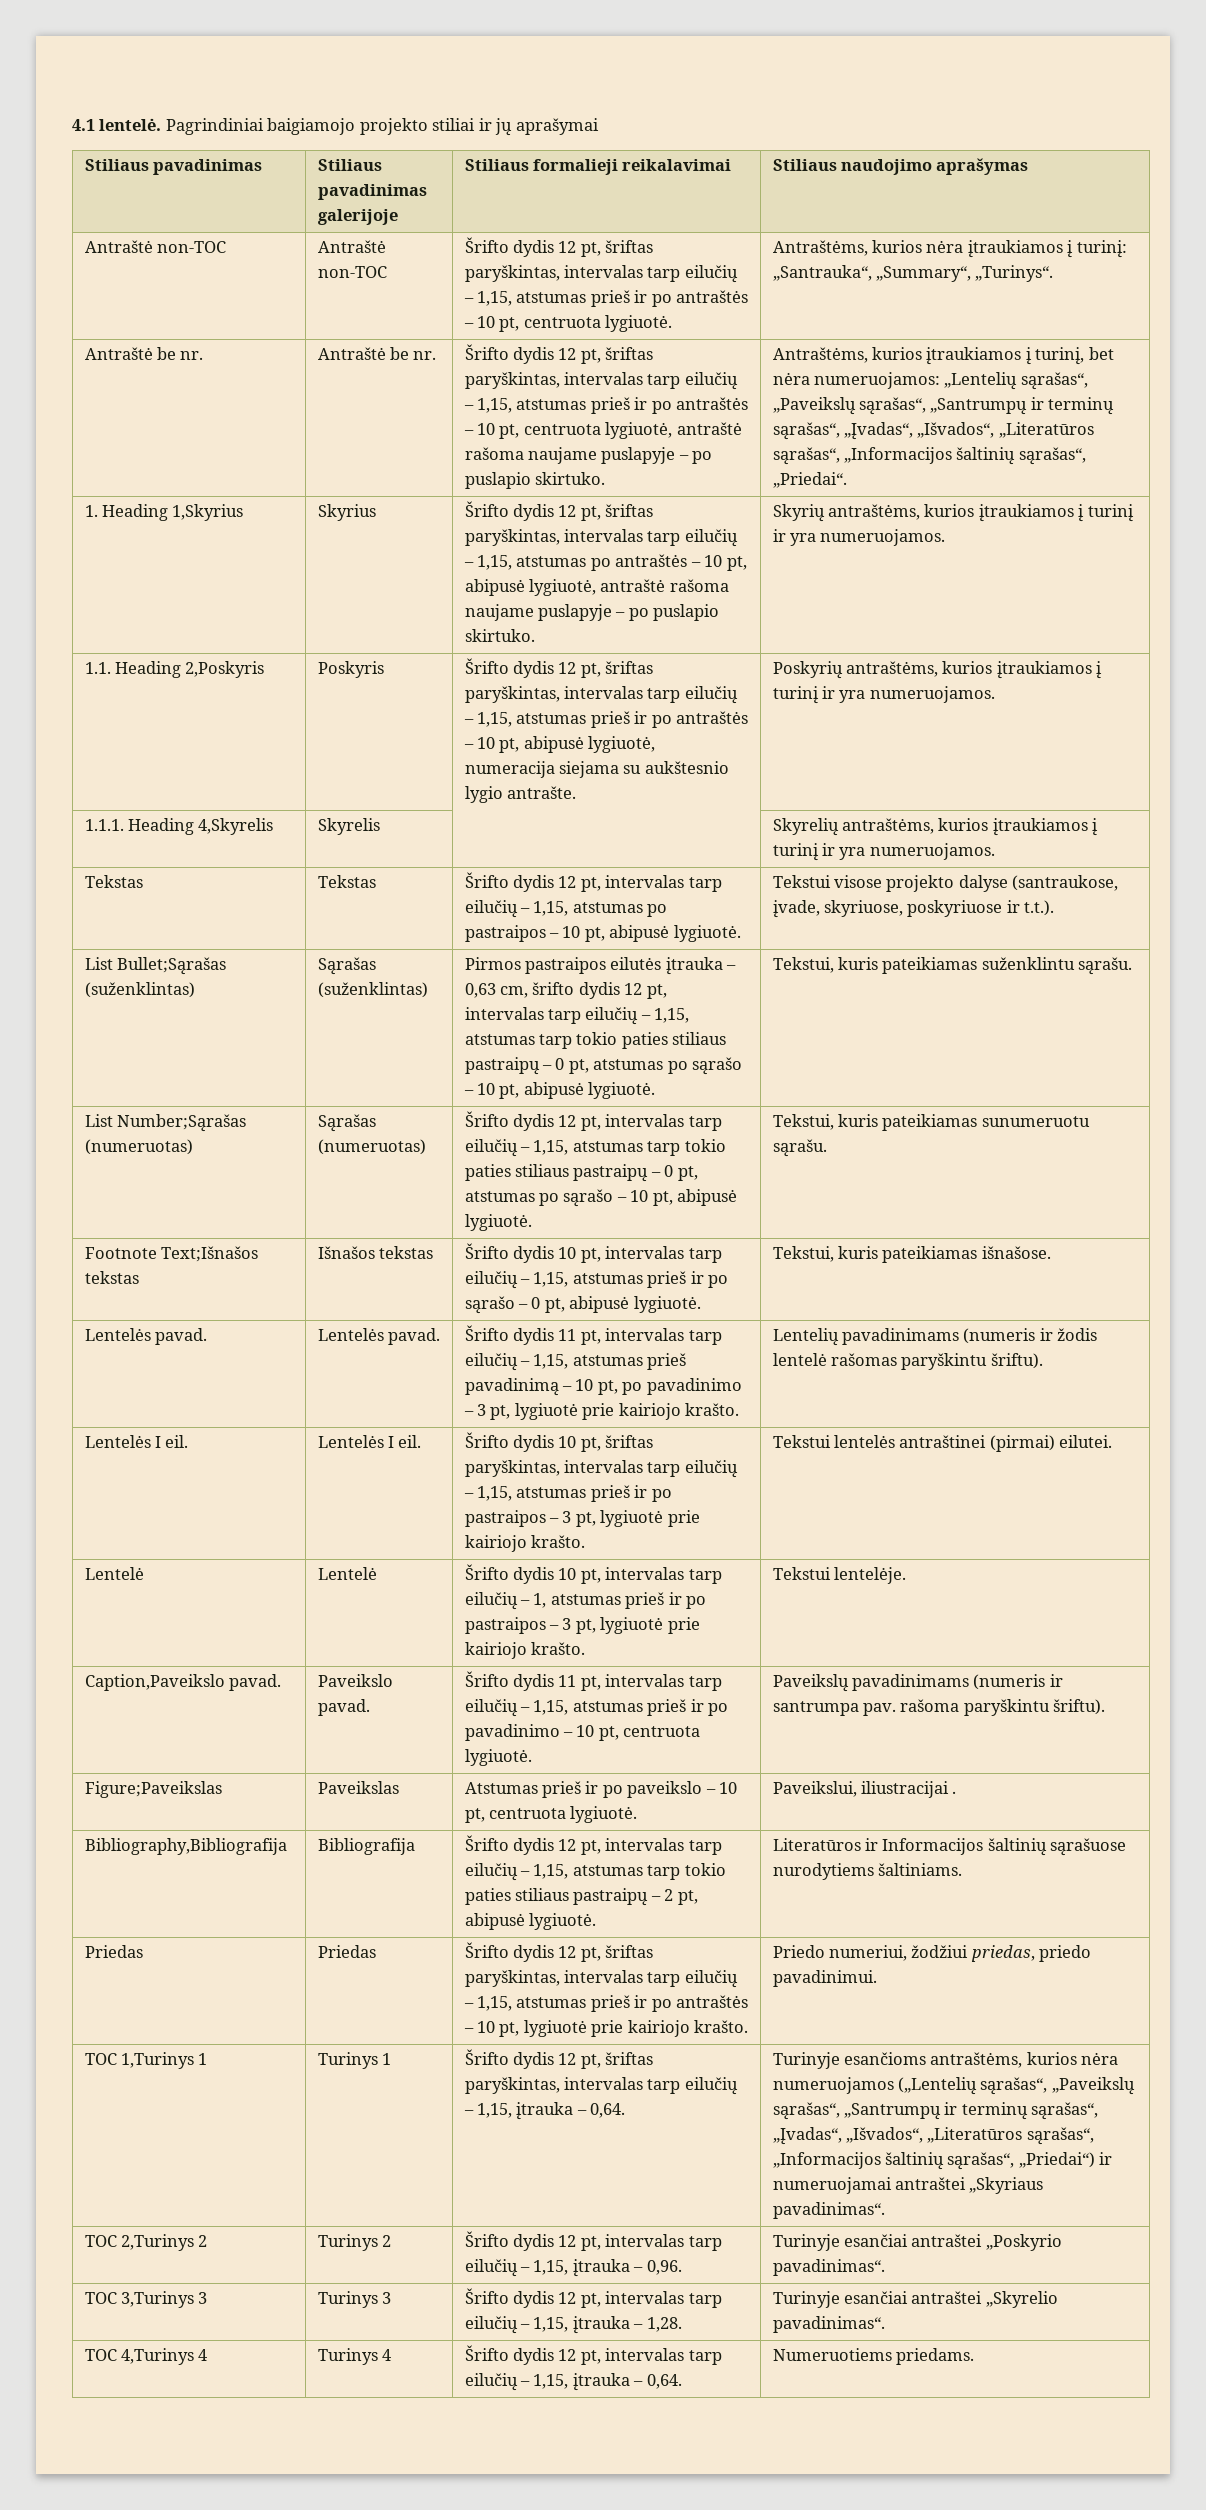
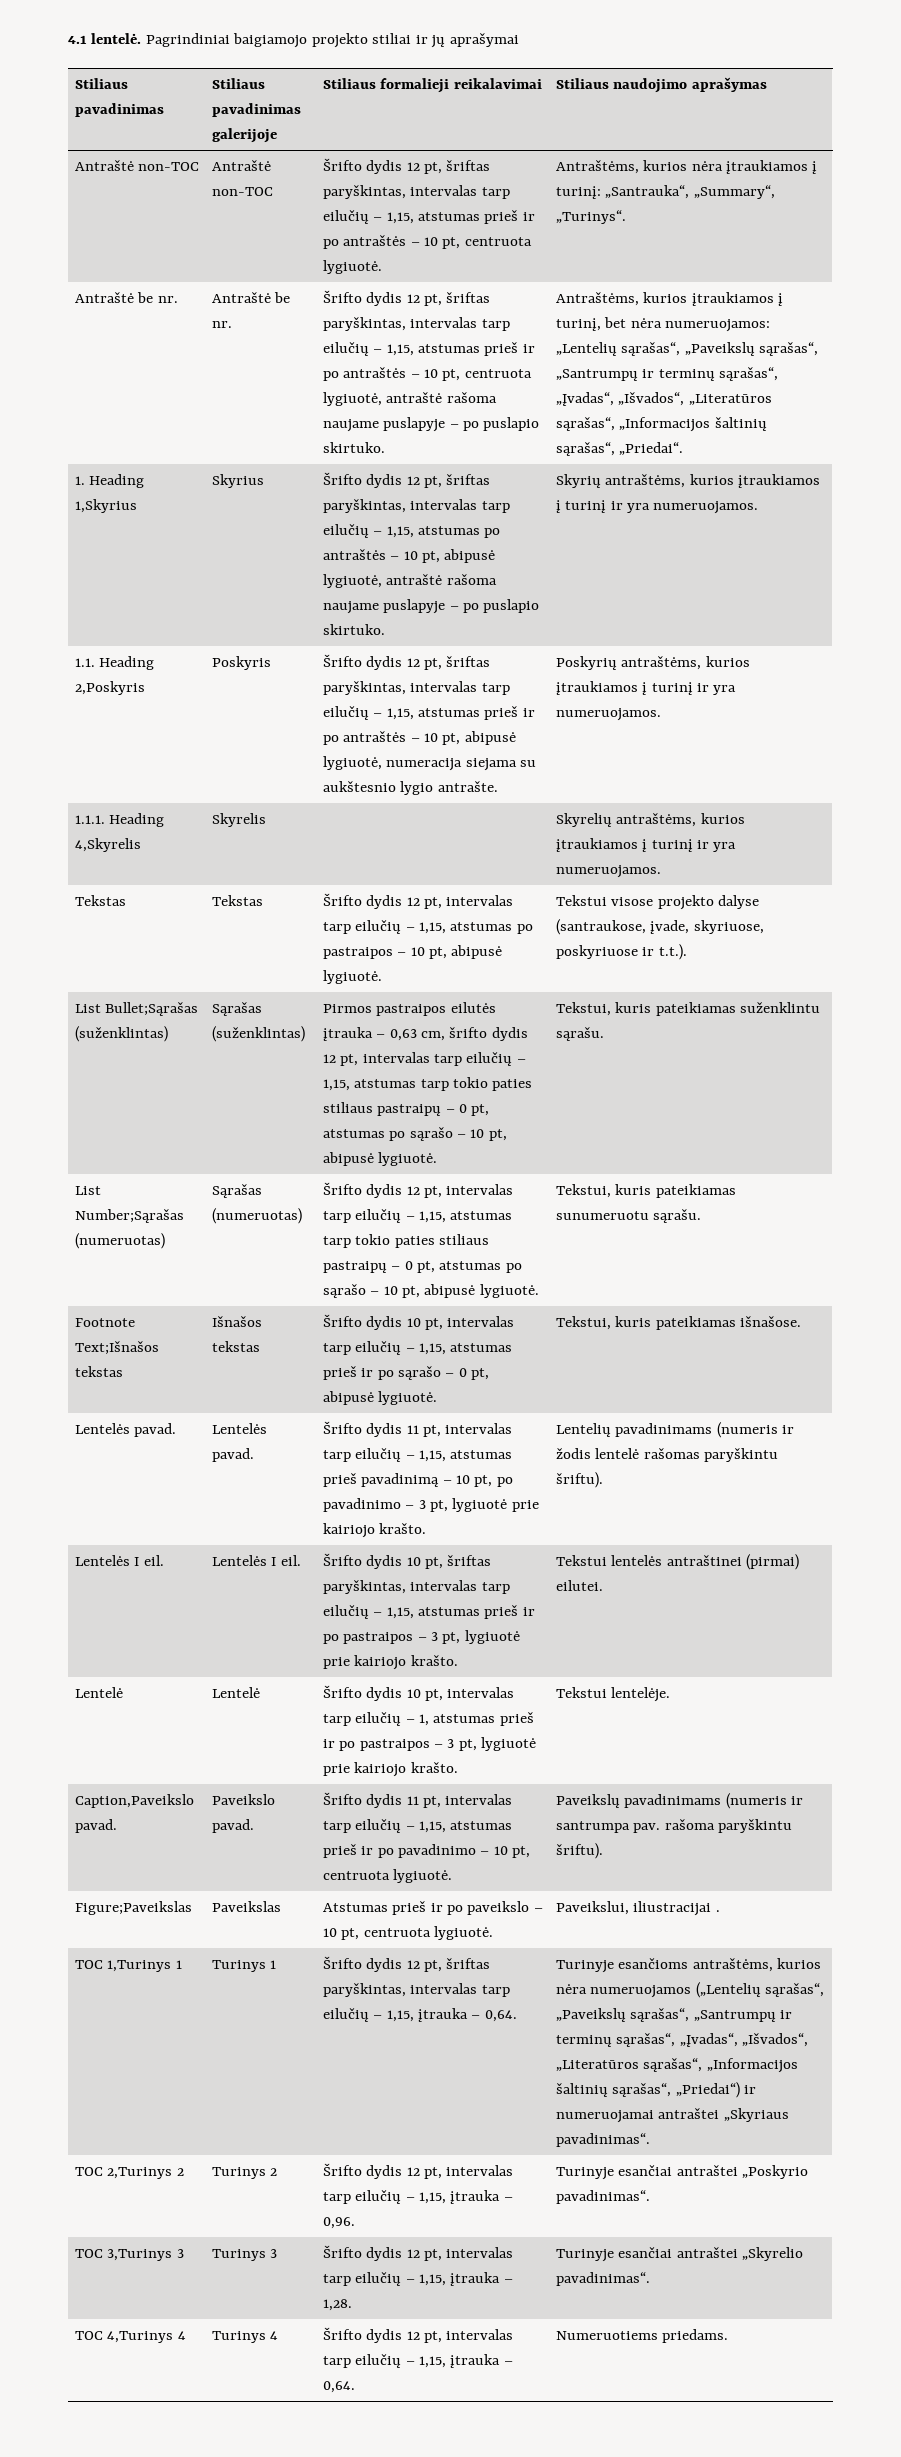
- Bibliography,Bibliografija | Bibliografija | Šrifto dydis 12 pt, intervalas tarp eilučių – 1,15, atstumas tarp tokio paties stiliaus pastraipų – 2 pt, abipusė lygiuotė. | Literatūros ir Informacijos šaltinių sąrašuose nurodytiems šaltiniams.
- Priedas | Priedas | Šrifto dydis 12 pt, šriftas paryškintas, intervalas tarp eilučių – 1,15, atstumas prieš ir po antraštės – 10 pt, lygiuotė prie kairiojo krašto. | Priedo numeriui, žodžiui priedas, priedo pavadinimui.

